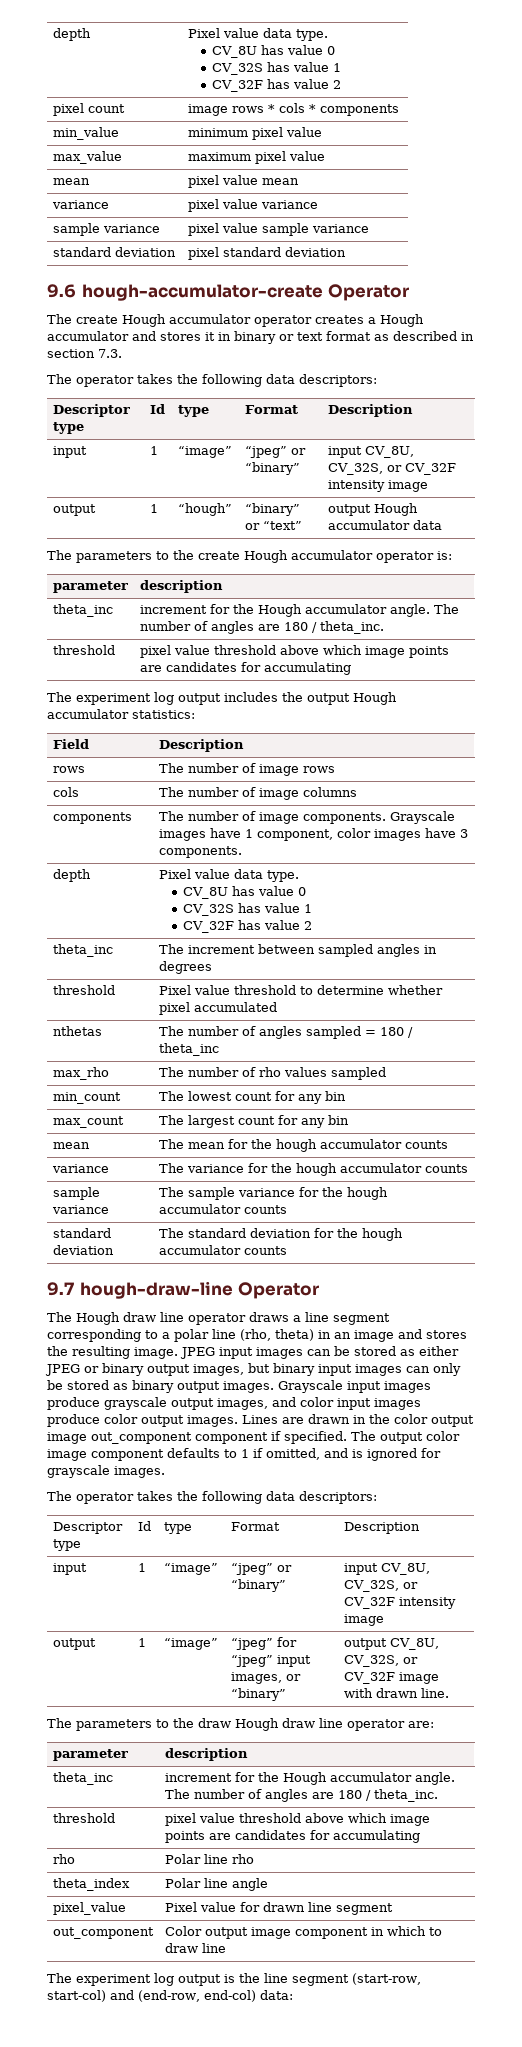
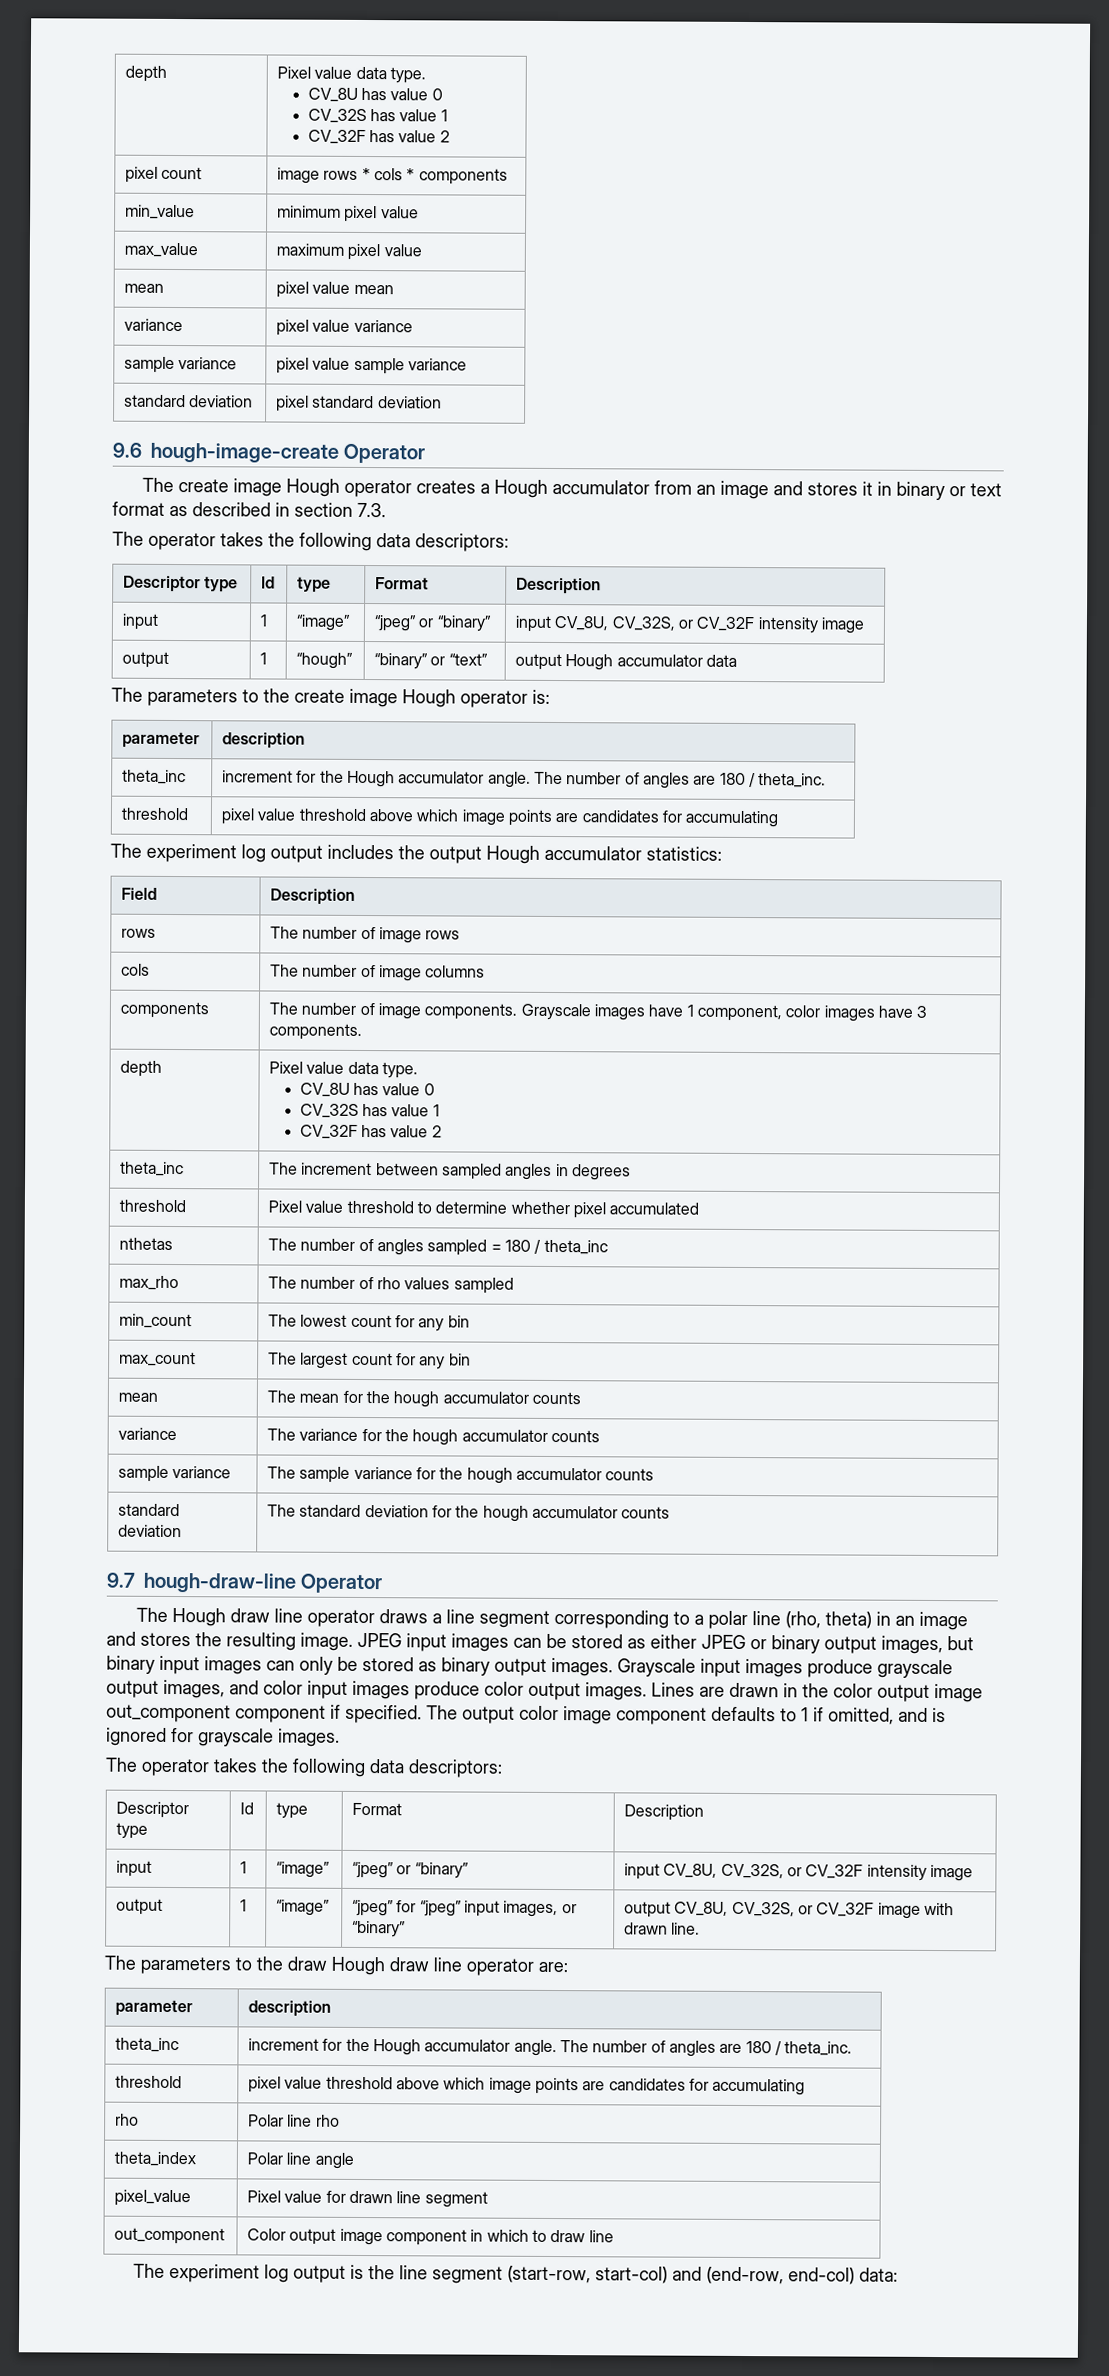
- 9.6 hough-accumulator-create Operator
+ 9.6 hough-image-create Operator
- The create Hough accumulator operator creates a Hough accumulator and stores it in binary or text format as described in section 7.3.
+ The create image Hough operator creates a Hough accumulator from an image and stores it in binary or text format as described in section 7.3.
- The parameters to the create Hough accumulator operator is:
+ The parameters to the create image Hough operator is:

